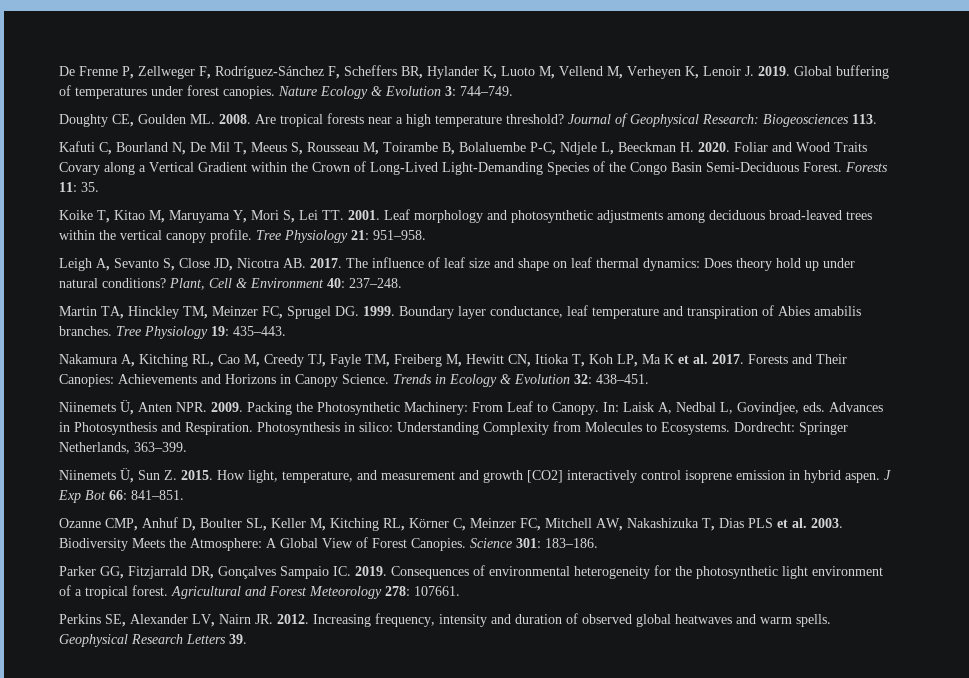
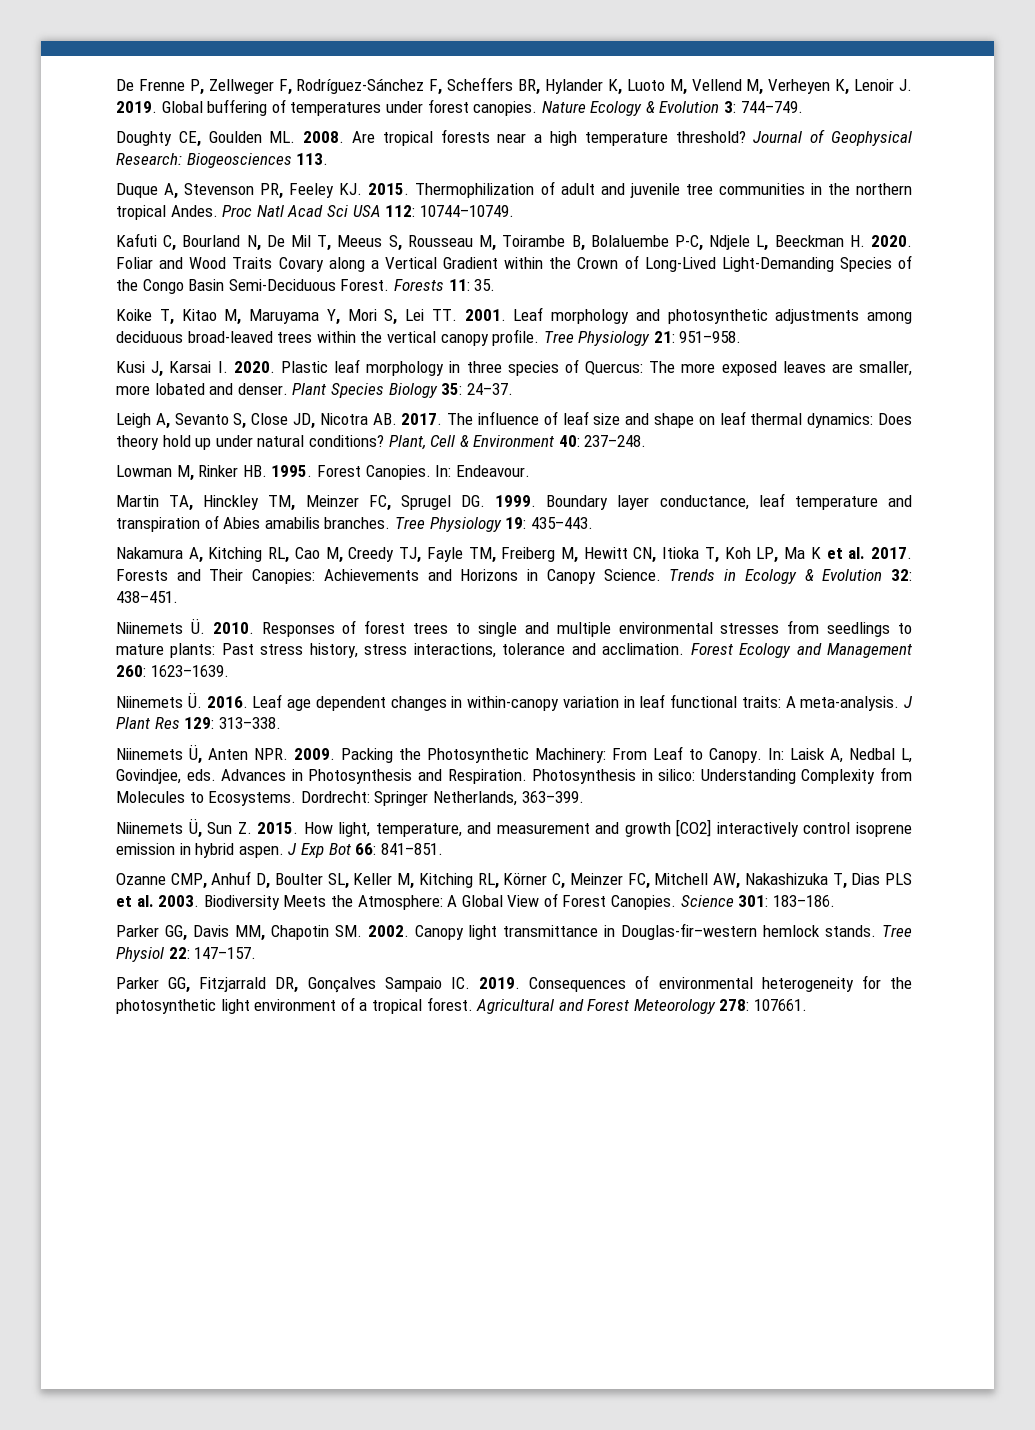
+ Duque A, Stevenson PR, Feeley KJ. 2015. Thermophilization of adult and juvenile tree communities in the northern tropical Andes. Proc Natl Acad Sci USA 112: 10744–10749.
+ Kusi J, Karsai I. 2020. Plastic leaf morphology in three species of Quercus: The more exposed leaves are smaller, more lobated and denser. Plant Species Biology 35: 24–37.
+ Lowman M, Rinker HB. 1995. Forest Canopies. In: Endeavour.
+ Niinemets Ü. 2010. Responses of forest trees to single and multiple environmental stresses from seedlings to mature plants: Past stress history, stress interactions, tolerance and acclimation. Forest Ecology and Management 260: 1623–1639.
+ Niinemets Ü. 2016. Leaf age dependent changes in within-canopy variation in leaf functional traits: A meta-analysis. J Plant Res 129: 313–338.
+ Parker GG, Davis MM, Chapotin SM. 2002. Canopy light transmittance in Douglas-fir–western hemlock stands. Tree Physiol 22: 147–157.
- Perkins SE, Alexander LV, Nairn JR. 2012. Increasing frequency, intensity and duration of observed global heatwaves and warm spells. Geophysical Research Letters 39.

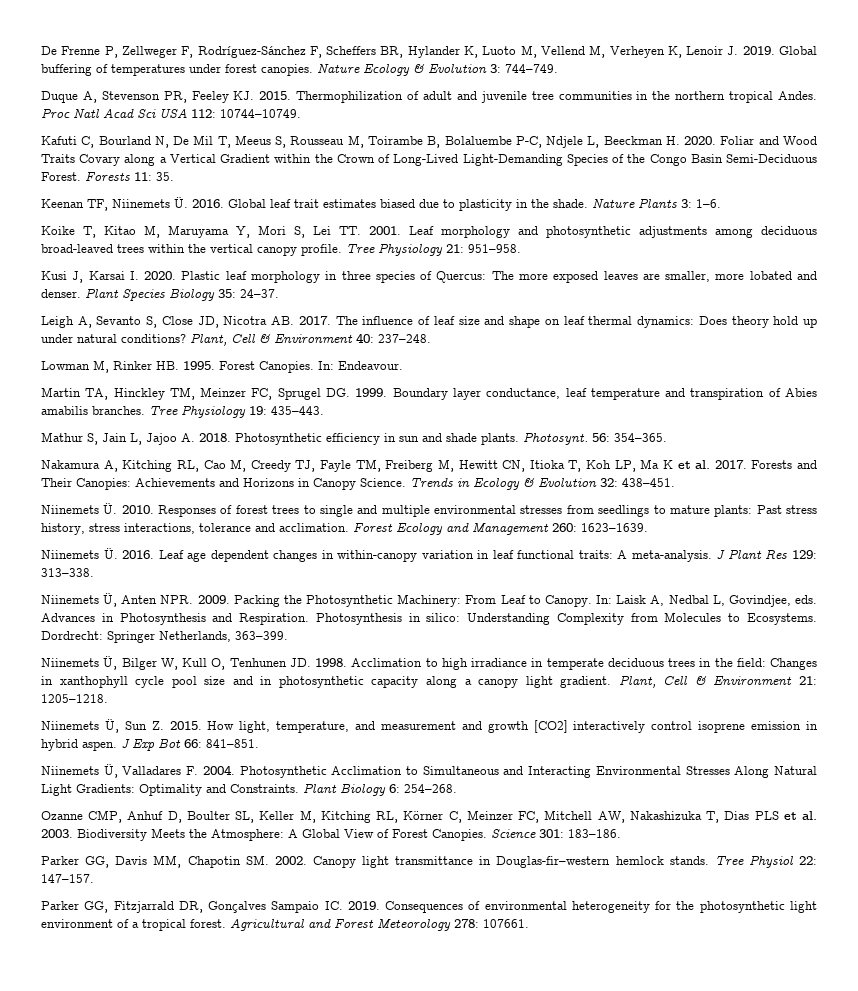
- Doughty CE, Goulden ML. 2008. Are tropical forests near a high temperature threshold? Journal of Geophysical Research: Biogeosciences 113.
+ Keenan TF, Niinemets Ü. 2016. Global leaf trait estimates biased due to plasticity in the shade. Nature Plants 3: 1–6.
+ Mathur S, Jain L, Jajoo A. 2018. Photosynthetic efficiency in sun and shade plants. Photosynt. 56: 354–365.
+ Niinemets Ü, Bilger W, Kull O, Tenhunen JD. 1998. Acclimation to high irradiance in temperate deciduous trees in the field: Changes in xanthophyll cycle pool size and in photosynthetic capacity along a canopy light gradient. Plant, Cell & Environment 21: 1205–1218.
+ Niinemets Ü, Valladares F. 2004. Photosynthetic Acclimation to Simultaneous and Interacting Environmental Stresses Along Natural Light Gradients: Optimality and Constraints. Plant Biology 6: 254–268.

